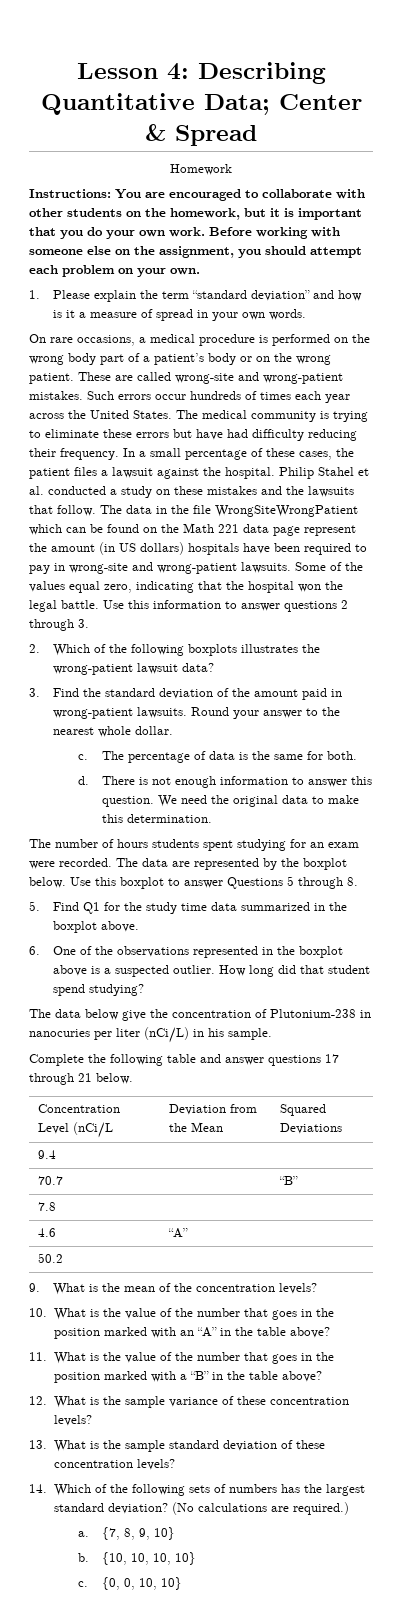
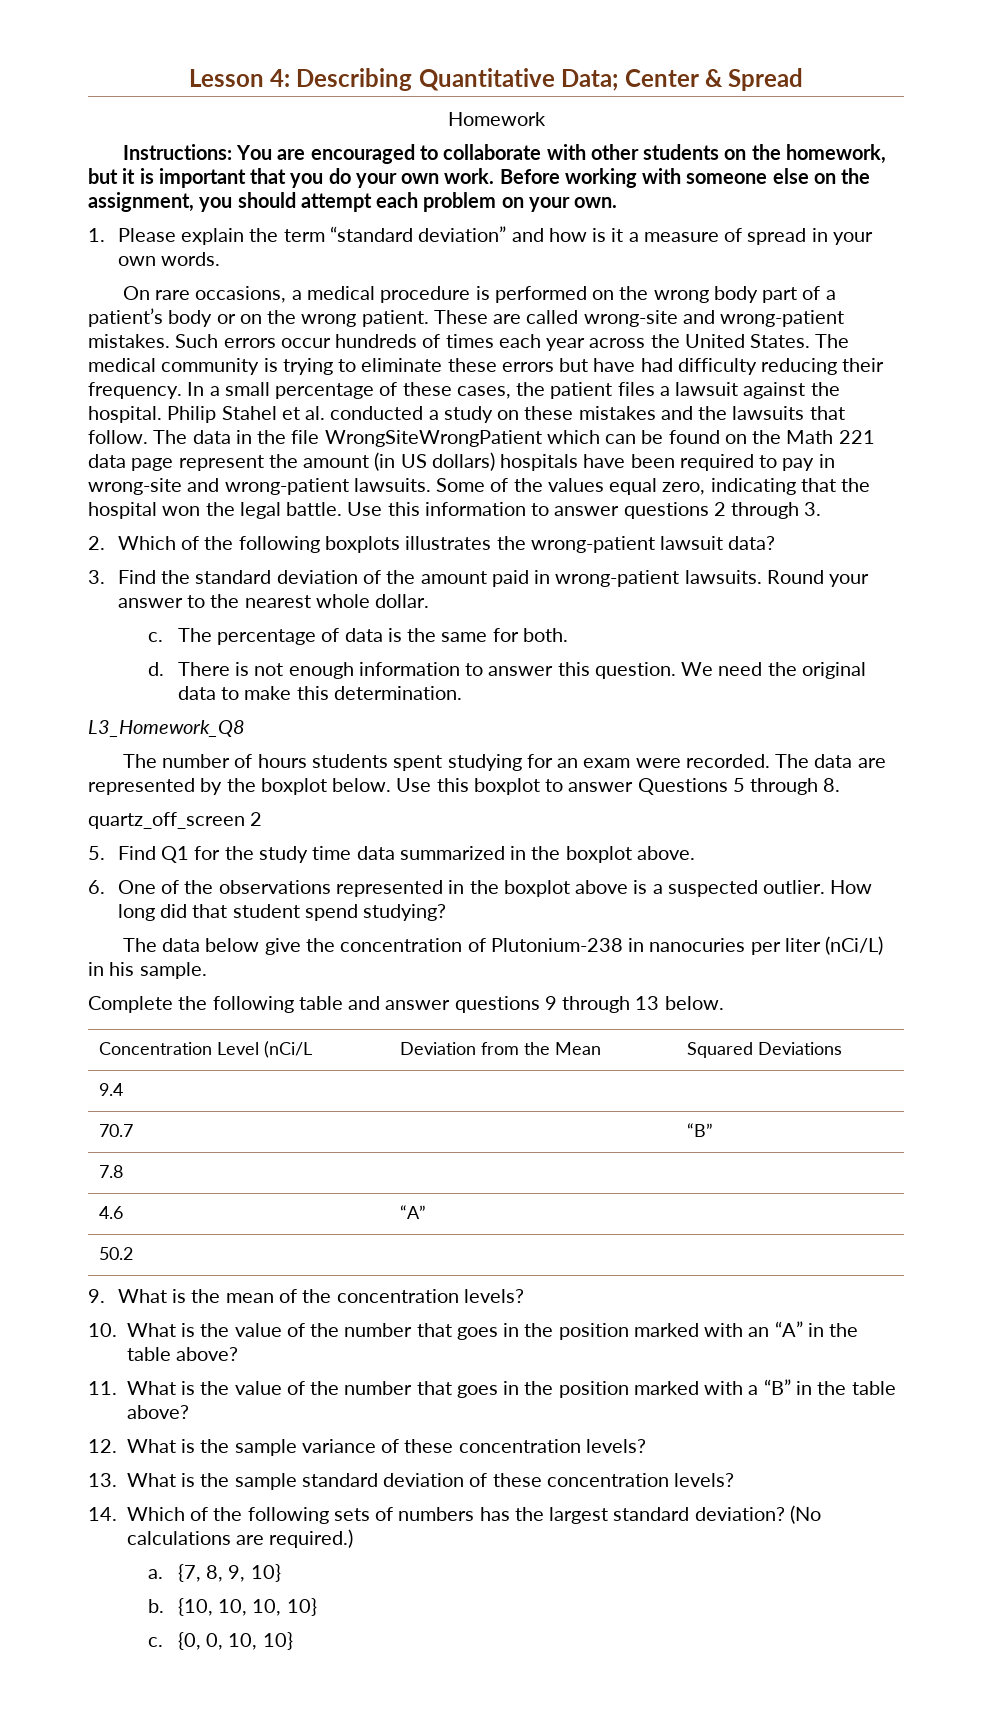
+ L3_Homework_Q8
+ quartz_off_screen 2
- Complete the following table and answer questions 17 through 21 below.
+ Complete the following table and answer questions 9 through 13 below.

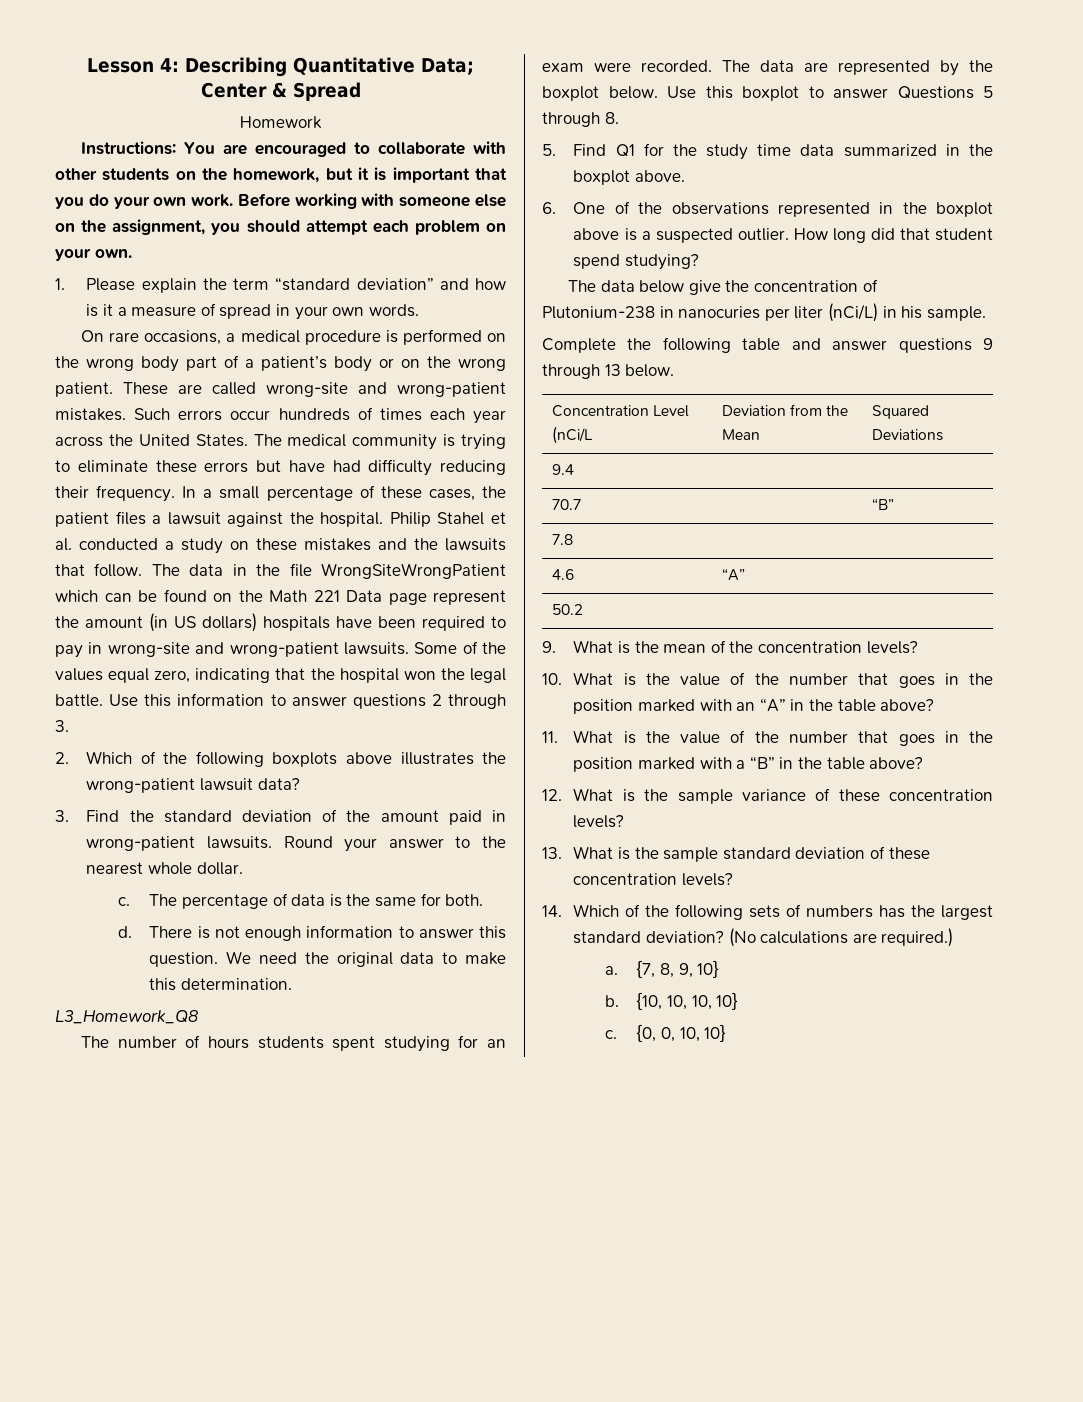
- The data in the file WrongSiteWrongPatient which can be found on the Math 221 data page represent the amount (in US dollars) hospitals have been required to pay in wrong-site and wrong-patient lawsuits.
+ The data in the file WrongSiteWrongPatient which can be found on the Math 221 Data page represent the amount (in US dollars) hospitals have been required to pay in wrong-site and wrong-patient lawsuits.
- 2. Which of the following boxplots illustrates the wrong-patient lawsuit data?
+ 2. Which of the following boxplots above illustrates the wrong-patient lawsuit data?
- quartz_off_screen 2

